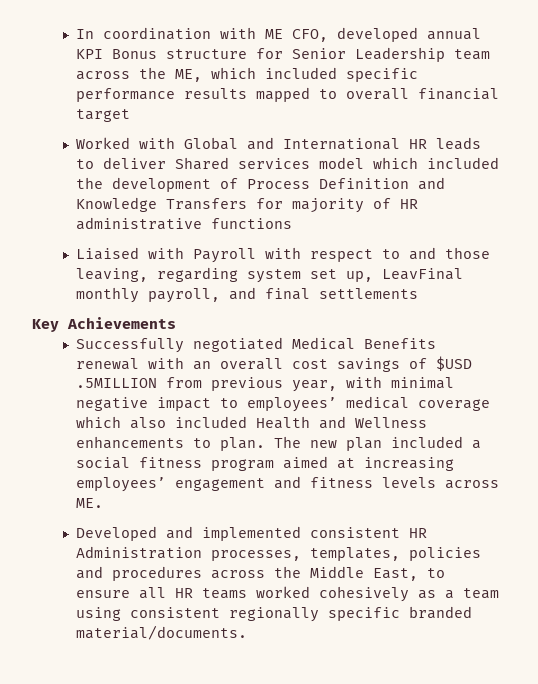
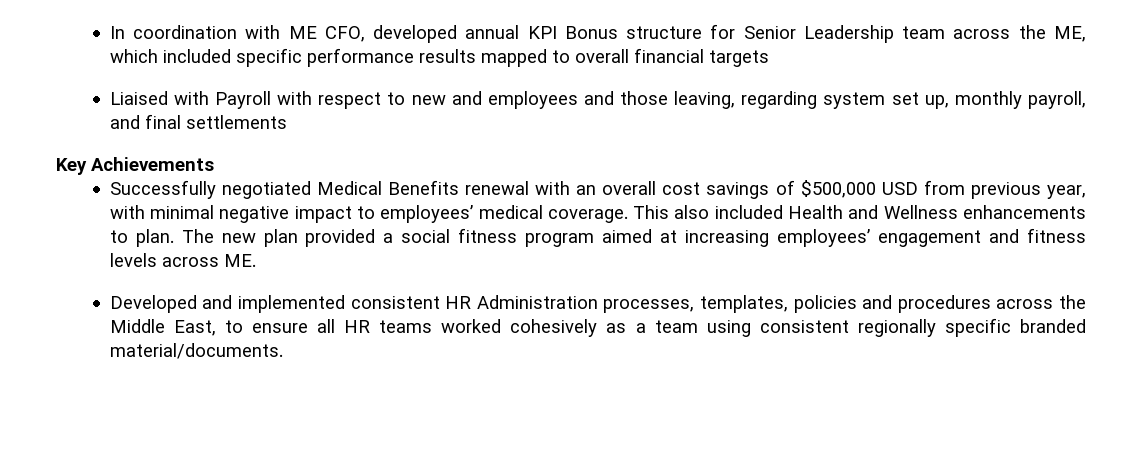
- In coordination with ME CFO, developed annual KPI Bonus structure for Senior Leadership team across the ME, which included specific performance results mapped to overall financial target
- Worked with Global and International HR leads to deliver Shared services model which included the development of Process Definition and Knowledge Transfers for majority of HR administrative functions
+ In coordination with ME CFO, developed annual KPI Bonus structure for Senior Leadership team across the ME, which included specific performance results mapped to overall financial targets
- Liaised with Payroll with respect to and those leaving, regarding system set up, LeavFinal monthly payroll, and final settlements
+ Liaised with Payroll with respect to new and employees and those leaving, regarding system set up, monthly payroll, and final settlements
- Successfully negotiated Medical Benefits renewal with an overall cost savings of $USD .5MILLION from previous year, with minimal negative impact to employees’ medical coverage which also included Health and Wellness enhancements to plan.
+ Successfully negotiated Medical Benefits renewal with an overall cost savings of $500,000 USD from previous year, with minimal negative impact to employees’ medical coverage. This also included Health and Wellness enhancements to plan.
- The new plan included a social fitness program aimed at increasing employees’ engagement and fitness levels across ME.
+ The new plan provided a social fitness program aimed at increasing employees’ engagement and fitness levels across ME.

